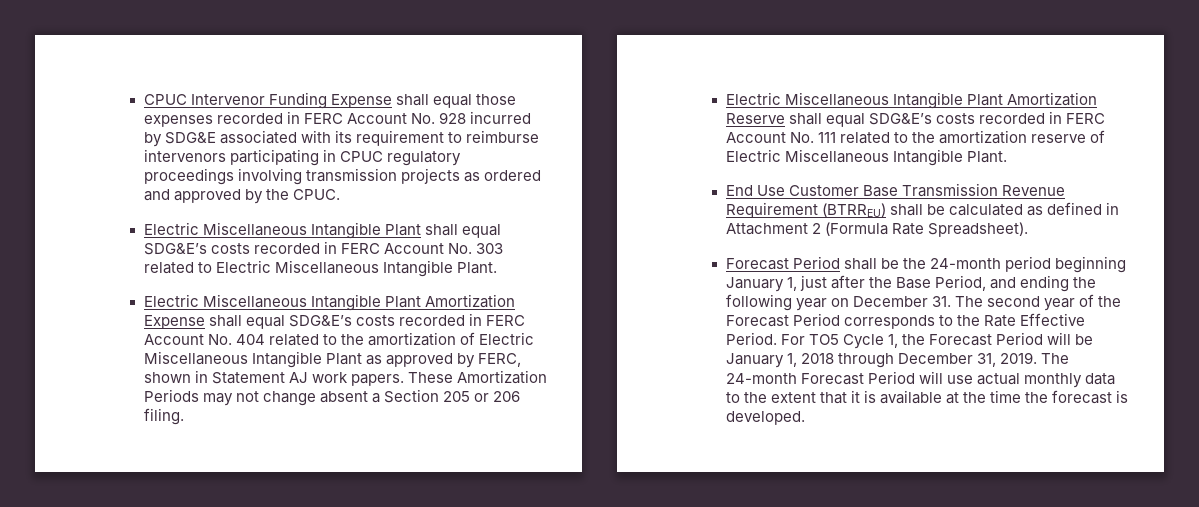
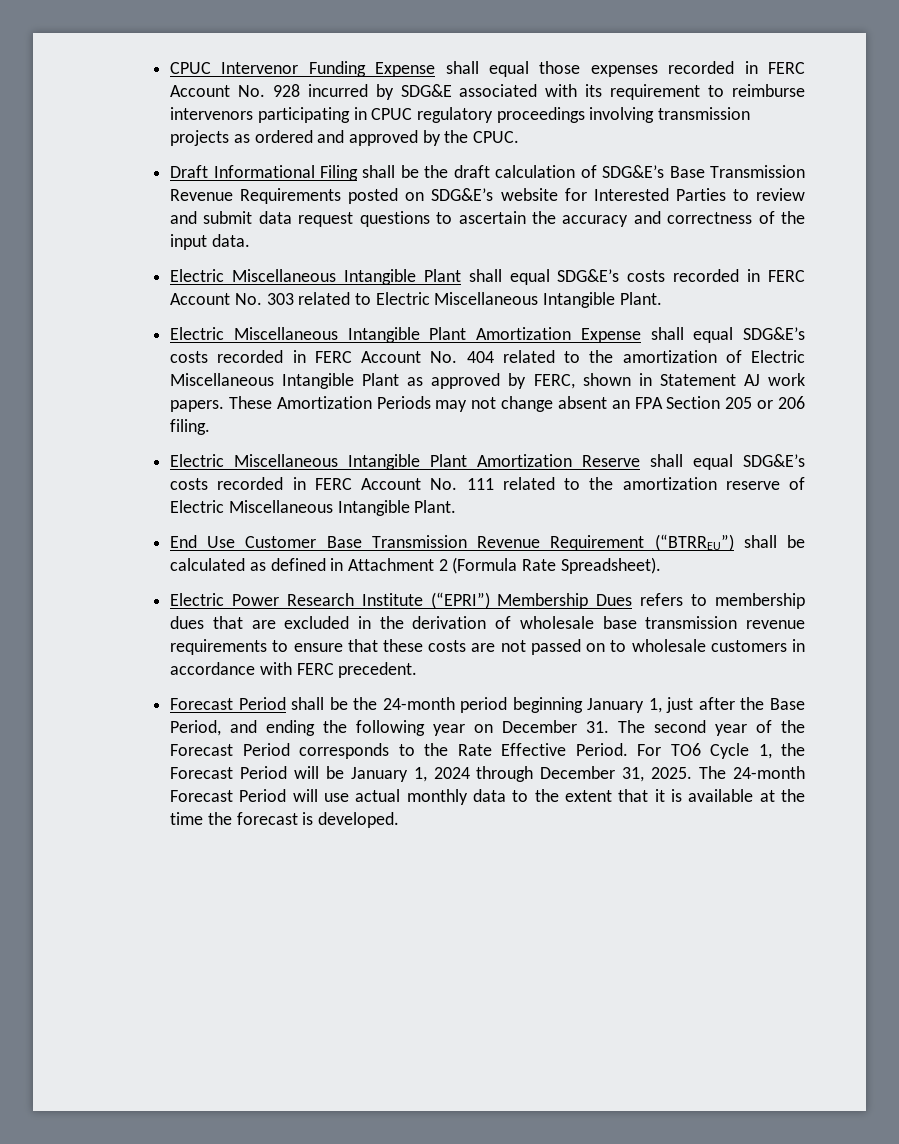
+ Draft Informational Filing shall be the draft calculation of SDG&E’s Base Transmission Revenue Requirements posted on SDG&E’s website for Interested Parties to review and submit data request questions to ascertain the accuracy and correctness of the input data.
- These Amortization Periods may not change absent a Section 205 or 206 filing.
+ These Amortization Periods may not change absent an FPA Section 205 or 206 filing.
- End Use Customer Base Transmission Revenue Requirement (BTRREU) shall be calculated as defined in Attachment 2 (Formula Rate Spreadsheet).
+ End Use Customer Base Transmission Revenue Requirement (“BTRREU”) shall be calculated as defined in Attachment 2 (Formula Rate Spreadsheet).
+ Electric Power Research Institute (“EPRI”) Membership Dues refers to membership dues that are excluded in the derivation of wholesale base transmission revenue requirements to ensure that these costs are not passed on to wholesale customers in accordance with FERC precedent.
- For TO5 Cycle 1, the Forecast Period will be January 1, 2018 through December 31, 2019.
+ For TO6 Cycle 1, the Forecast Period will be January 1, 2024 through December 31, 2025.

